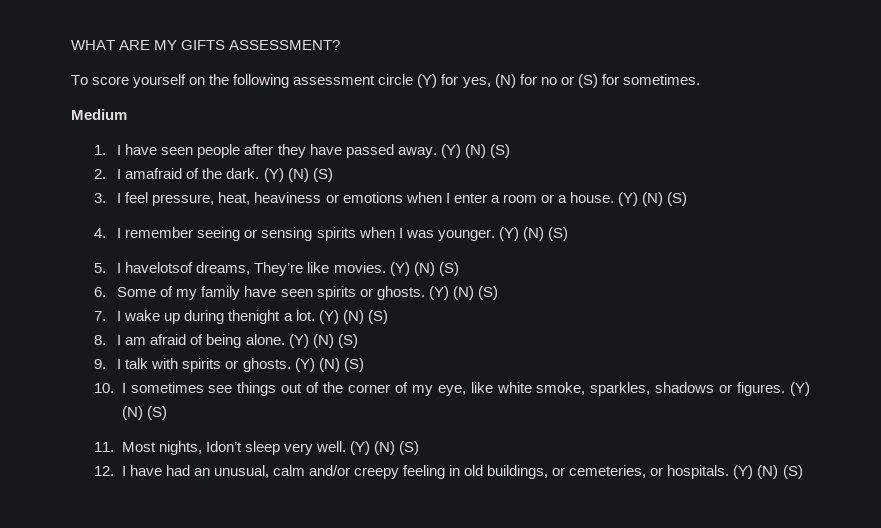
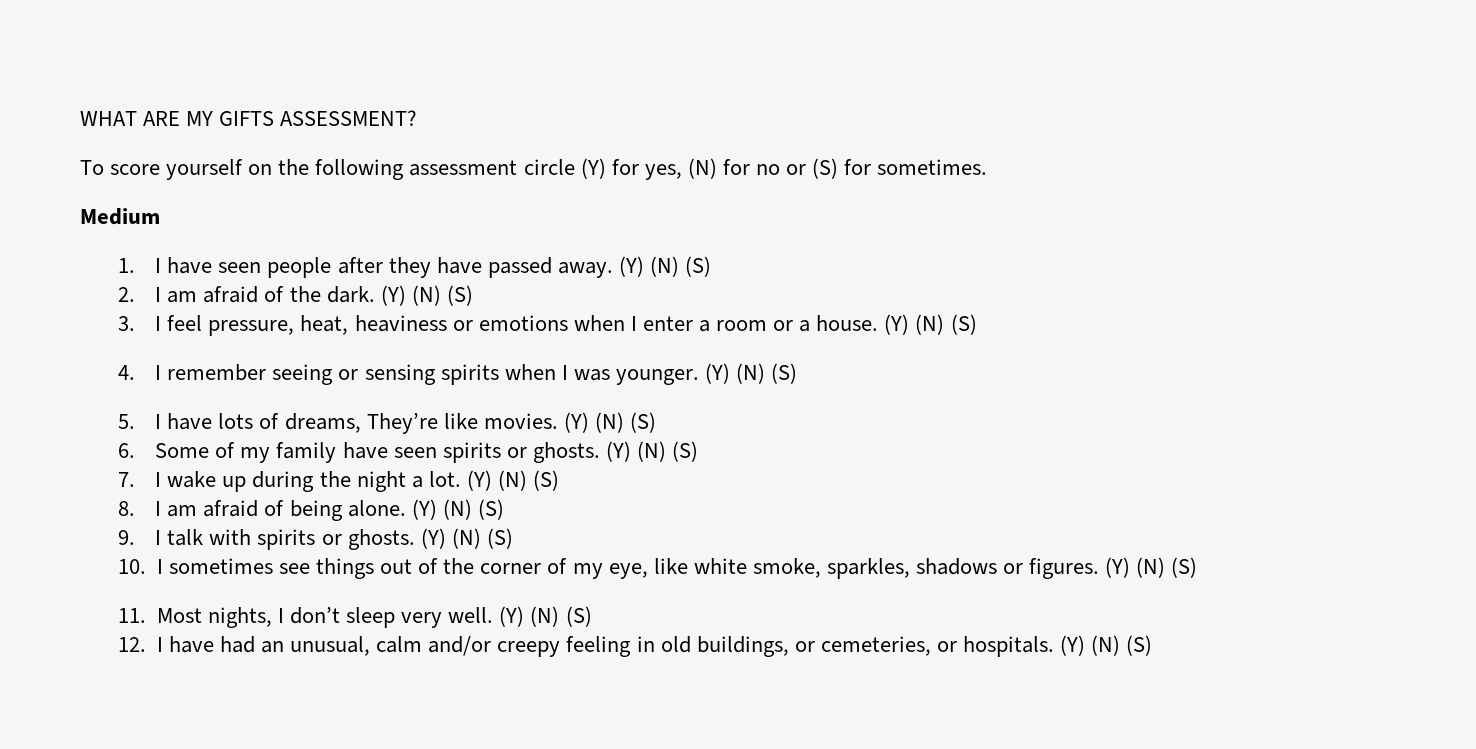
- 2. I amafraid of the dark.
+ 2. I am afraid of the dark.
- 5. I havelotsof dreams, They’re like movies.
+ 5. I have lots of dreams, They’re like movies.
- 7. I wake up during thenight a lot.
+ 7. I wake up during the night a lot.
- 11. Most nights, Idon’t sleep very well.
+ 11. Most nights, I don’t sleep very well.

